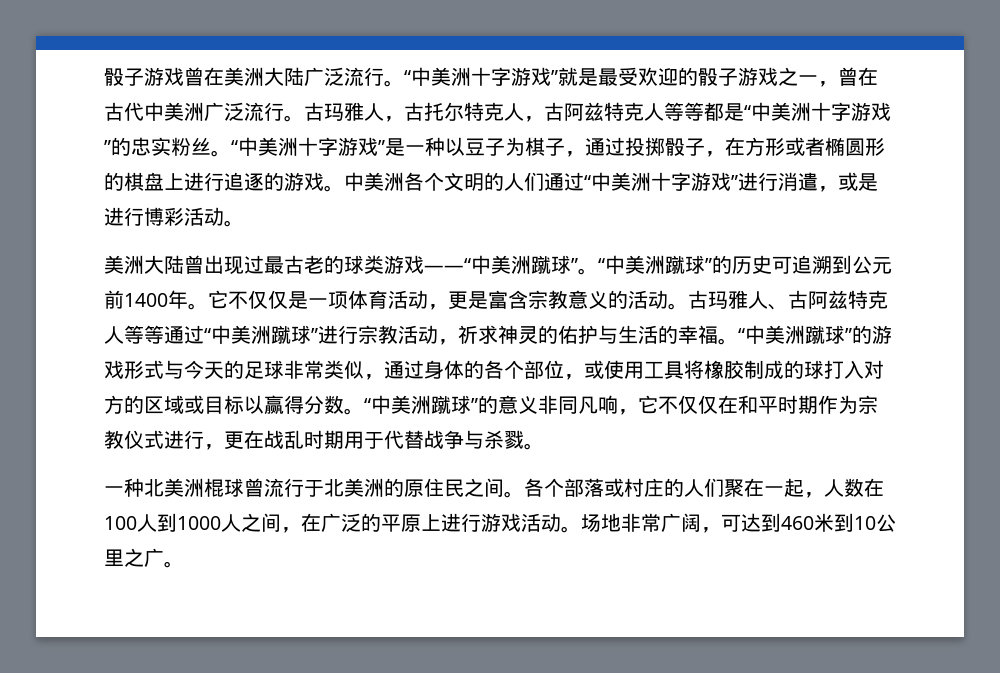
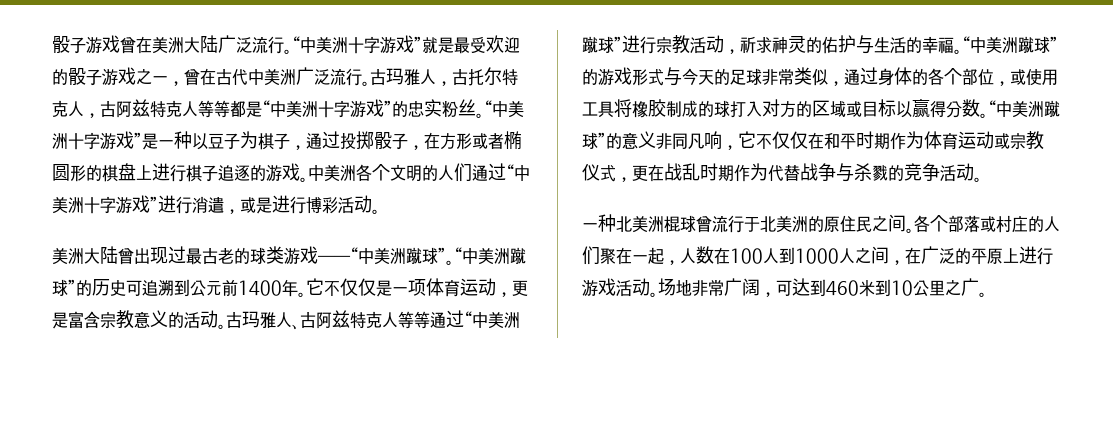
- “中美洲十字游戏”是一种以豆子为棋子，通过投掷骰子，在方形或者椭圆形的棋盘上进行追逐的游戏。
+ “中美洲十字游戏”是一种以豆子为棋子，通过投掷骰子，在方形或者椭圆形的棋盘上进行棋子追逐的游戏。
- 它不仅仅是一项体育活动，更是富含宗教意义的活动。
+ 它不仅仅是一项体育运动，更是富含宗教意义的活动。
- “中美洲蹴球”的意义非同凡响，它不仅仅在和平时期作为宗教仪式进行，更在战乱时期用于代替战争与杀戮。
+ “中美洲蹴球”的意义非同凡响，它不仅仅在和平时期作为体育运动或宗教仪式，更在战乱时期作为代替战争与杀戮的竞争活动。

